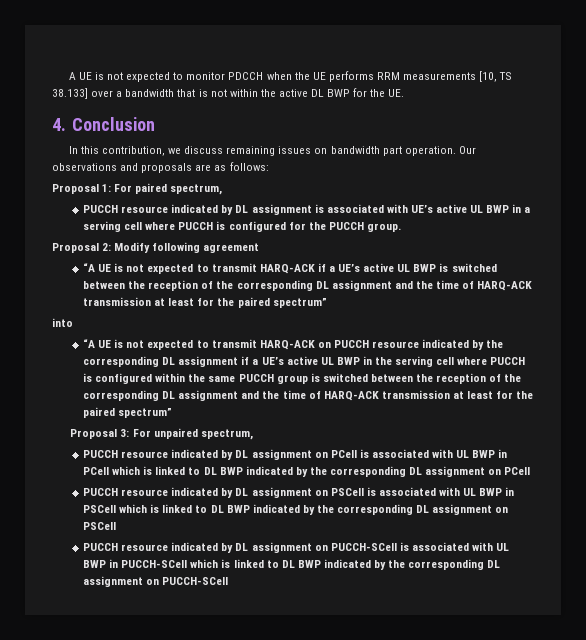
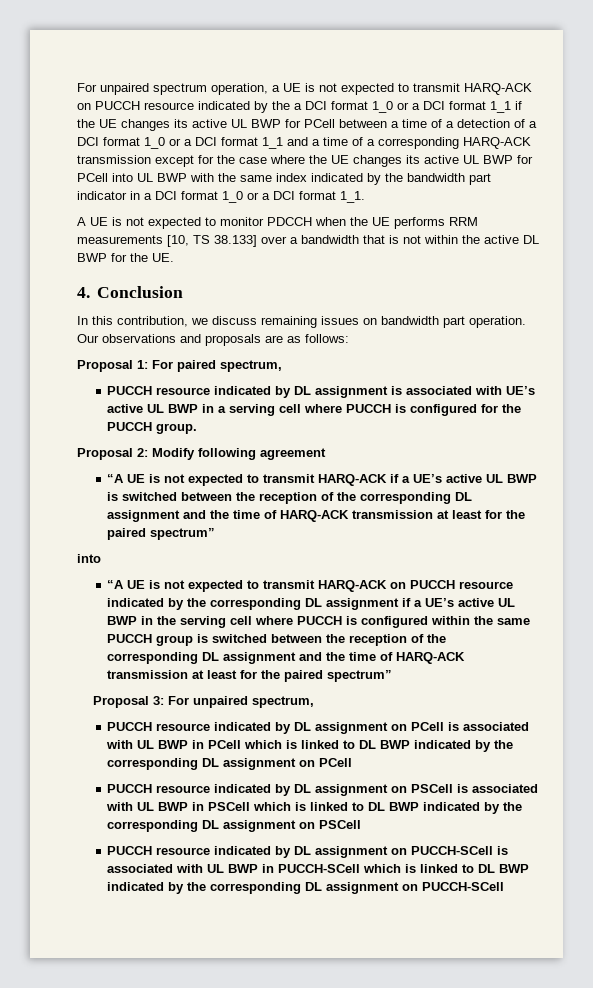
+ For unpaired spectrum operation, a UE is not expected to transmit HARQ-ACK on PUCCH resource indicated by the a DCI format 1_0 or a DCI format 1_1 if the UE changes its active UL BWP for PCell between a time of a detection of a DCI format 1_0 or a DCI format 1_1 and a time of a corresponding HARQ-ACK transmission except for the case where the UE changes its active UL BWP for PCell into UL BWP with the same index indicated by the bandwidth part indicator in a DCI format 1_0 or a DCI format 1_1.

